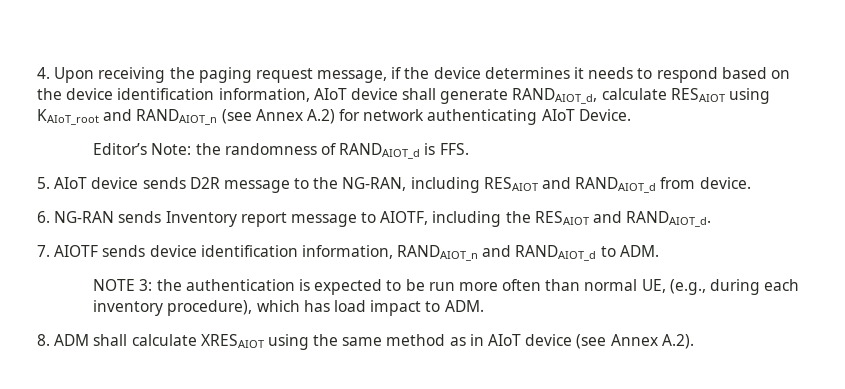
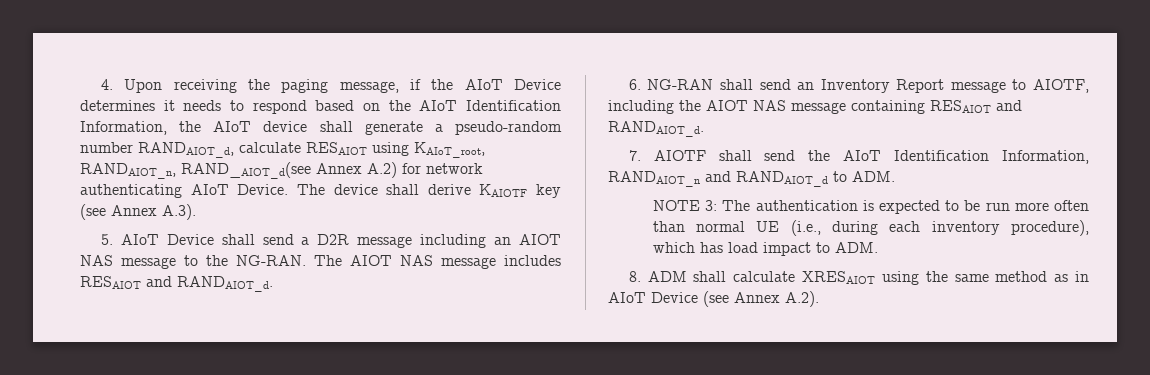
- 4. Upon receiving the paging request message, if the device determines it needs to respond based on the device identification information, AIoT device shall generate RANDAIOT_d, calculate RESAIOT using KAIoT_root and RANDAIOT_n (see Annex A.2) for network authenticating AIoT Device.
- Editor’s Note: the randomness of RANDAIOT_d is FFS.
- 5. AIoT device sends D2R message to the NG-RAN, including RESAIOT and RANDAIOT_d from device.
- 6. NG-RAN sends Inventory report message to AIOTF, including the RESAIOT and RANDAIOT_d.
+ 4. Upon receiving the paging message, if the AIoT Device determines it needs to respond based on the AIoT Identification Information, the AIoT device shall generate a pseudo-random number RANDAIOT_d, calculate RESAIOT using KAIoT_root, RANDAIOT_n, RAND_AIOT_d(see Annex A.2) for network authenticating AIoT Device. The device shall derive KAIOTF key (see Annex A.3).
+ 5. AIoT Device shall send a D2R message including an AIOT NAS message to the NG-RAN. The AIOT NAS message includes RESAIOT and RANDAIOT_d.
+ 6. NG-RAN shall send an Inventory Report message to AIOTF, including the AIOT NAS message containing RESAIOT and RANDAIOT_d.
- 7. AIOTF sends device identification information, RANDAIOT_n and RANDAIOT_d to ADM.
+ 7. AIOTF shall send the AIoT Identification Information, RANDAIOT_n and RANDAIOT_d to ADM.
- NOTE 3: the authentication is expected to be run more often than normal UE, (e.g., during each inventory procedure), which has load impact to ADM.
+ NOTE 3: The authentication is expected to be run more often than normal UE (i.e., during each inventory procedure), which has load impact to ADM.
- 8. ADM shall calculate XRESAIOT using the same method as in AIoT device (see Annex A.2).
+ 8. ADM shall calculate XRESAIOT using the same method as in AIoT Device (see Annex A.2).

